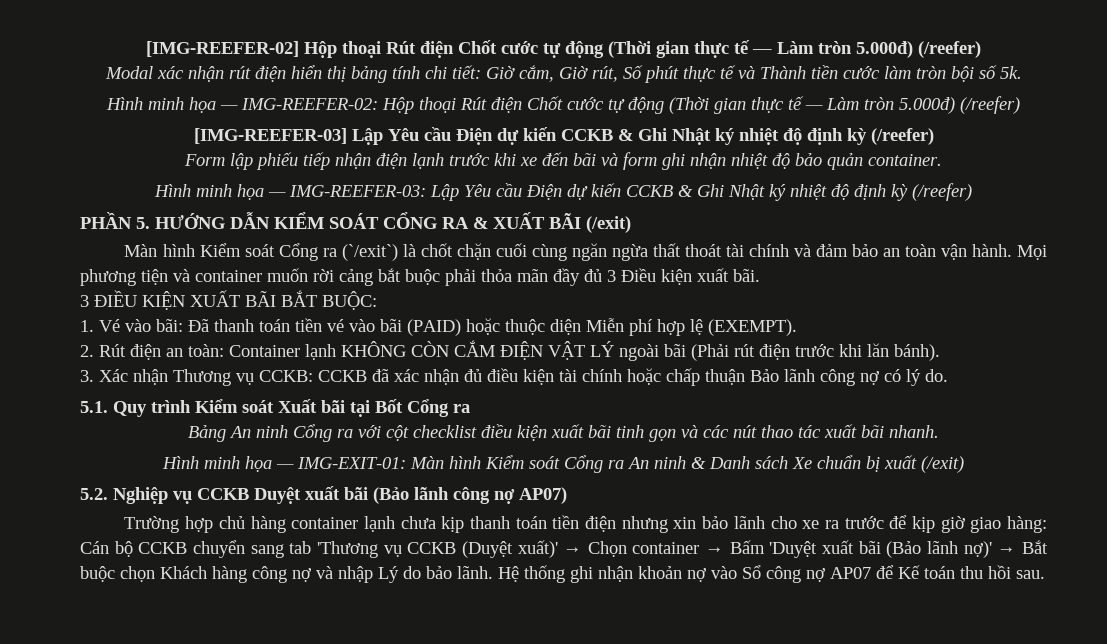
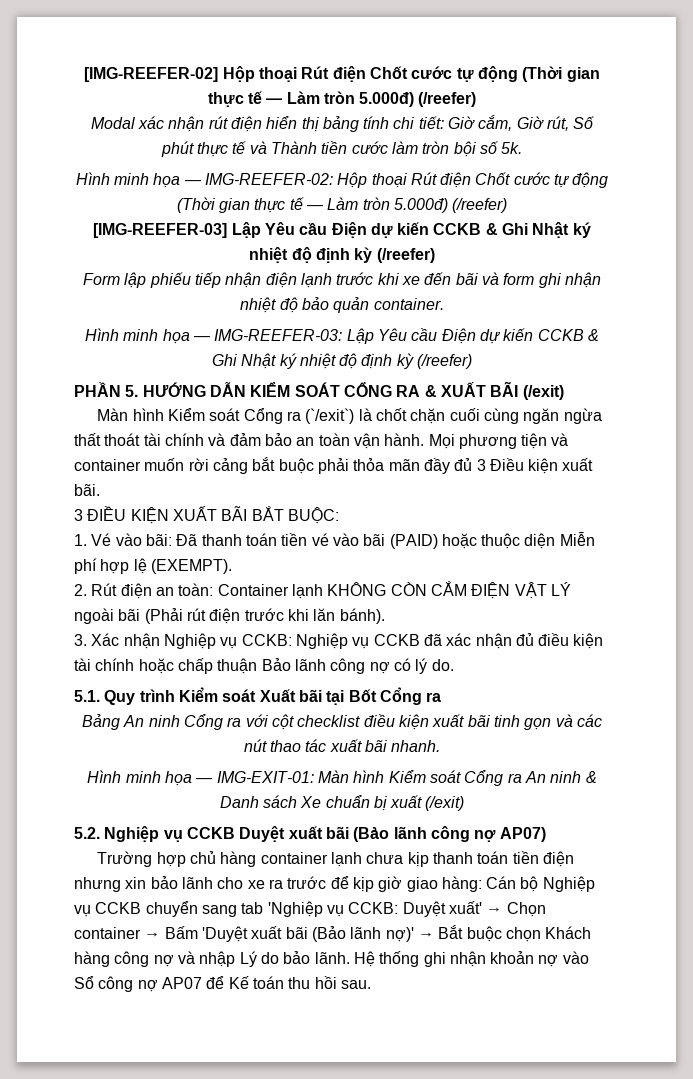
- 3. Xác nhận Thương vụ CCKB: CCKB đã xác nhận đủ điều kiện tài chính hoặc chấp thuận Bảo lãnh công nợ có lý do.
+ 3. Xác nhận Nghiệp vụ CCKB: Nghiệp vụ CCKB đã xác nhận đủ điều kiện tài chính hoặc chấp thuận Bảo lãnh công nợ có lý do.
- Trường hợp chủ hàng container lạnh chưa kịp thanh toán tiền điện nhưng xin bảo lãnh cho xe ra trước để kịp giờ giao hàng: Cán bộ CCKB chuyển sang tab 'Thương vụ CCKB (Duyệt xuất)' → Chọn container → Bấm 'Duyệt xuất bãi (Bảo lãnh nợ)' → Bắt buộc chọn Khách hàng công nợ và nhập Lý do bảo lãnh.
+ Trường hợp chủ hàng container lạnh chưa kịp thanh toán tiền điện nhưng xin bảo lãnh cho xe ra trước để kịp giờ giao hàng: Cán bộ Nghiệp vụ CCKB chuyển sang tab 'Nghiệp vụ CCKB: Duyệt xuất' → Chọn container → Bấm 'Duyệt xuất bãi (Bảo lãnh nợ)' → Bắt buộc chọn Khách hàng công nợ và nhập Lý do bảo lãnh.

